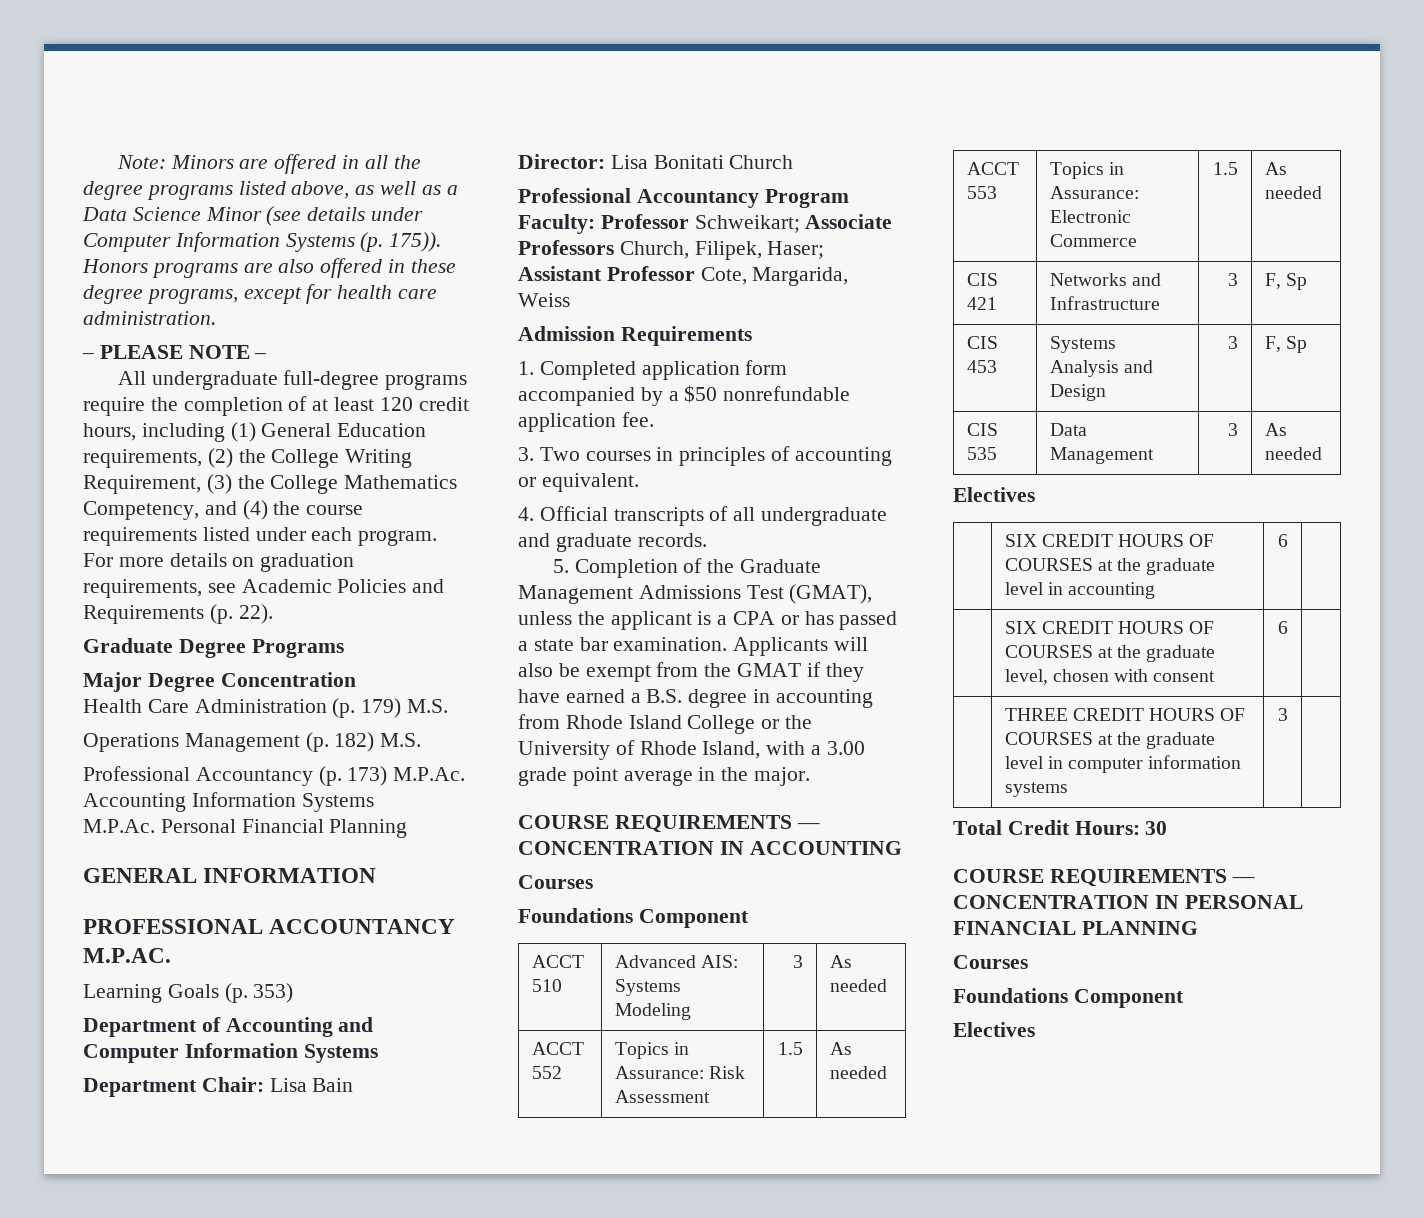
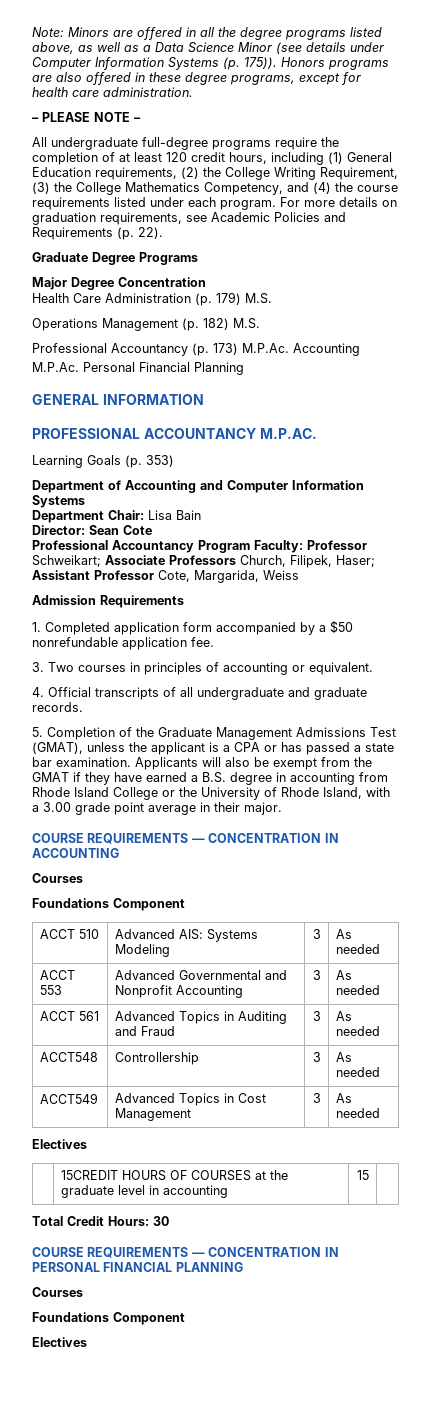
- Professional Accountancy (p. 173) M.P.Ac. Accounting Information Systems
+ Professional Accountancy (p. 173) M.P.Ac. Accounting
- Director: Lisa Bonitati Church
+ Director: Sean Cote
- Applicants will also be exempt from the GMAT if they have earned a B.S. degree in accounting from Rhode Island College or the University of Rhode Island, with a 3.00 grade point average in the major.
+ Applicants will also be exempt from the GMAT if they have earned a B.S. degree in accounting from Rhode Island College or the University of Rhode Island, with a 3.00 grade point average in their major.
- ACCT 552 | Topics in Assurance: Risk Assessment | 1.5 | As needed
- ACCT 553 | Topics in Assurance: Electronic Commerce | 1.5 | As needed
- CIS 421 | Networks and Infrastructure | 3 | F, Sp
- CIS 453 | Systems Analysis and Design | 3 | F, Sp
- CIS 535 | Data Management | 3 | As needed
+ ACCT 553 | Advanced Governmental and Nonprofit Accounting | 3 | As needed
+ ACCT 561 | Advanced Topics in Auditing and Fraud | 3 | As needed
+ ACCT548 | Controllership | 3 | As needed
+ ACCT549 | Advanced Topics in Cost Management | 3 | As needed
- | SIX CREDIT HOURS OF COURSES at the graduate level in accounting | 6 |
- | SIX CREDIT HOURS OF COURSES at the graduate level, chosen with consent | 6 |
- | THREE CREDIT HOURS OF COURSES at the graduate level in computer information systems | 3 |
+ | 15CREDIT HOURS OF COURSES at the graduate level in accounting | 15 |

